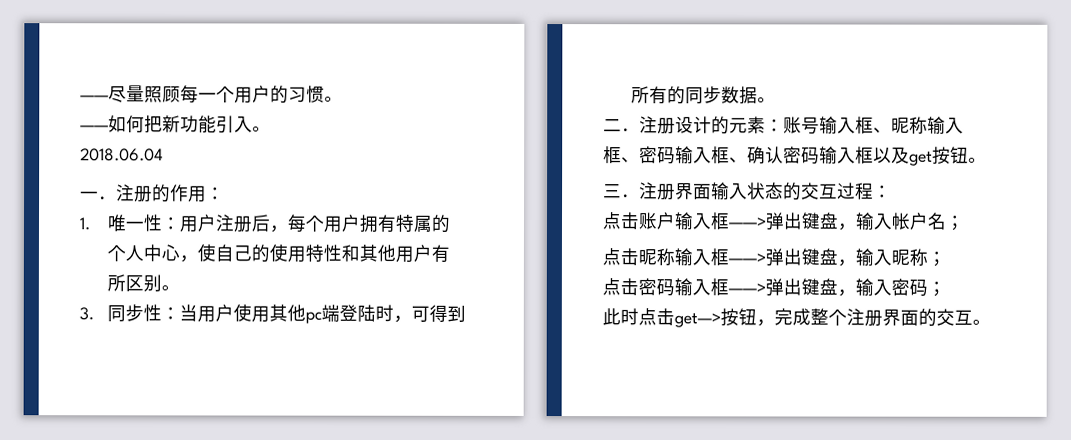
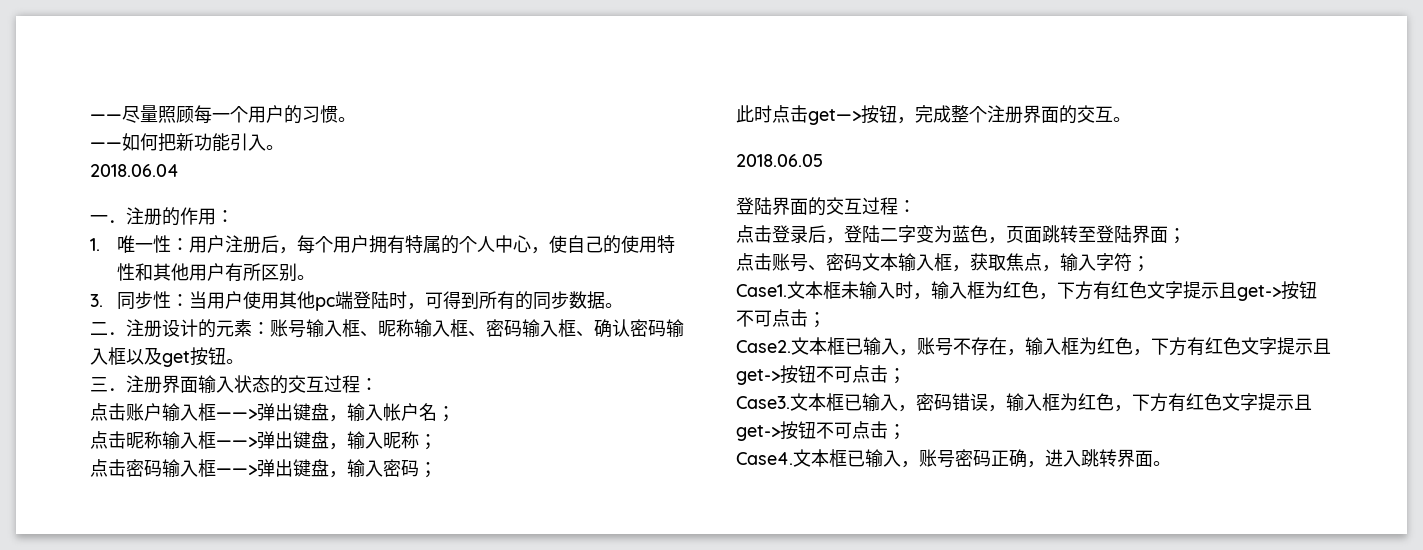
+ 2018.06.05
+ 登陆界面的交互过程：
+ 点击登录后，登陆二字变为蓝色，页面跳转至登陆界面；
+ 点击账号、密码文本输入框，获取焦点，输入字符；
+ Case1.文本框未输入时，输入框为红色，下方有红色文字提示且get->按钮不可点击；
+ Case2.文本框已输入，账号不存在，输入框为红色，下方有红色文字提示且get->按钮不可点击；
+ Case3.文本框已输入，密码错误，输入框为红色，下方有红色文字提示且get->按钮不可点击；
+ Case4.文本框已输入，账号密码正确，进入跳转界面。

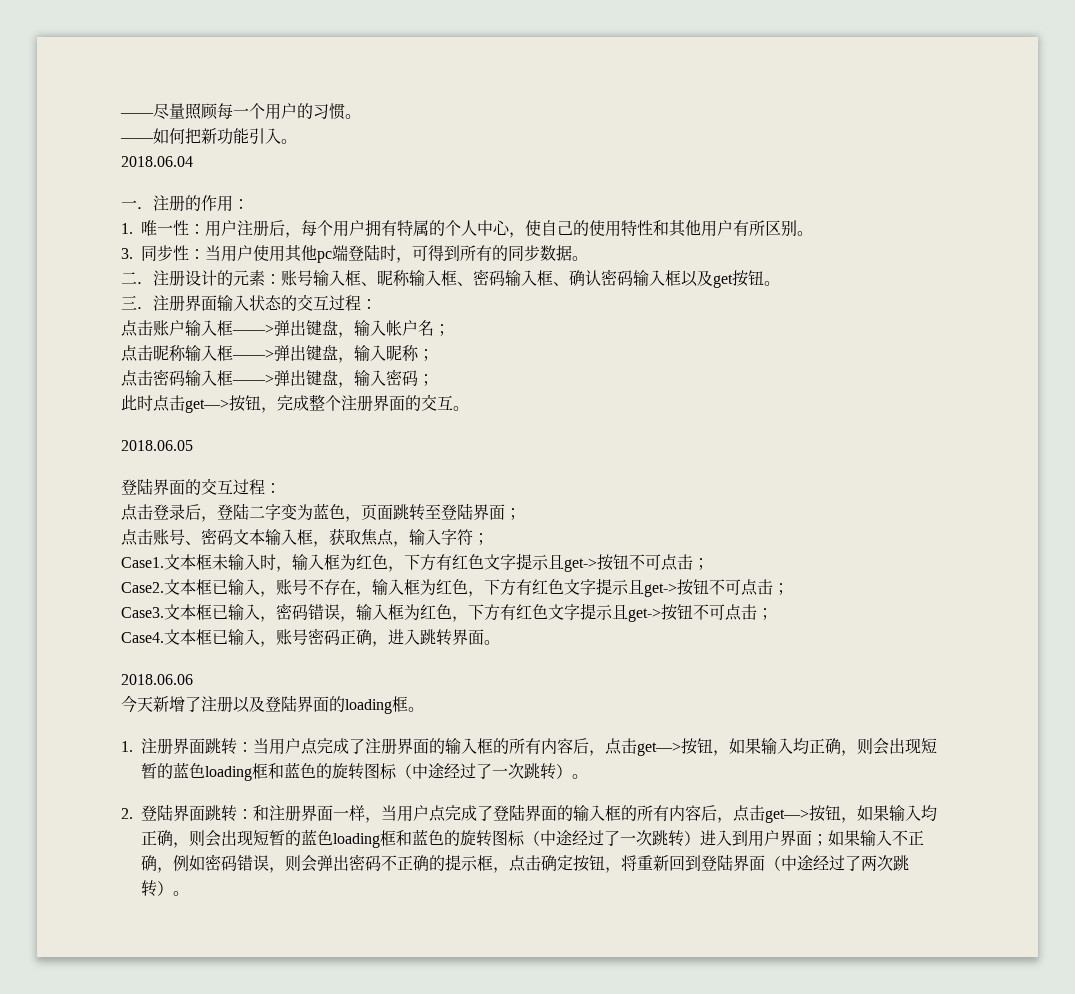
+ 2018.06.06
+ 今天新增了注册以及登陆界面的loading框。
+ 1.注册界面跳转：当用户点完成了注册界面的输入框的所有内容后，点击get—>按钮，如果输入均正确，则会出现短暂的蓝色loading框和蓝色的旋转图标（中途经过了一次跳转）。
+ 2.登陆界面跳转：和注册界面一样，当用户点完成了登陆界面的输入框的所有内容后，点击get—>按钮，如果输入均正确，则会出现短暂的蓝色loading框和蓝色的旋转图标（中途经过了一次跳转）进入到用户界面；如果输入不正确，例如密码错误，则会弹出密码不正确的提示框，点击确定按钮，将重新回到登陆界面（中途经过了两次跳转）。

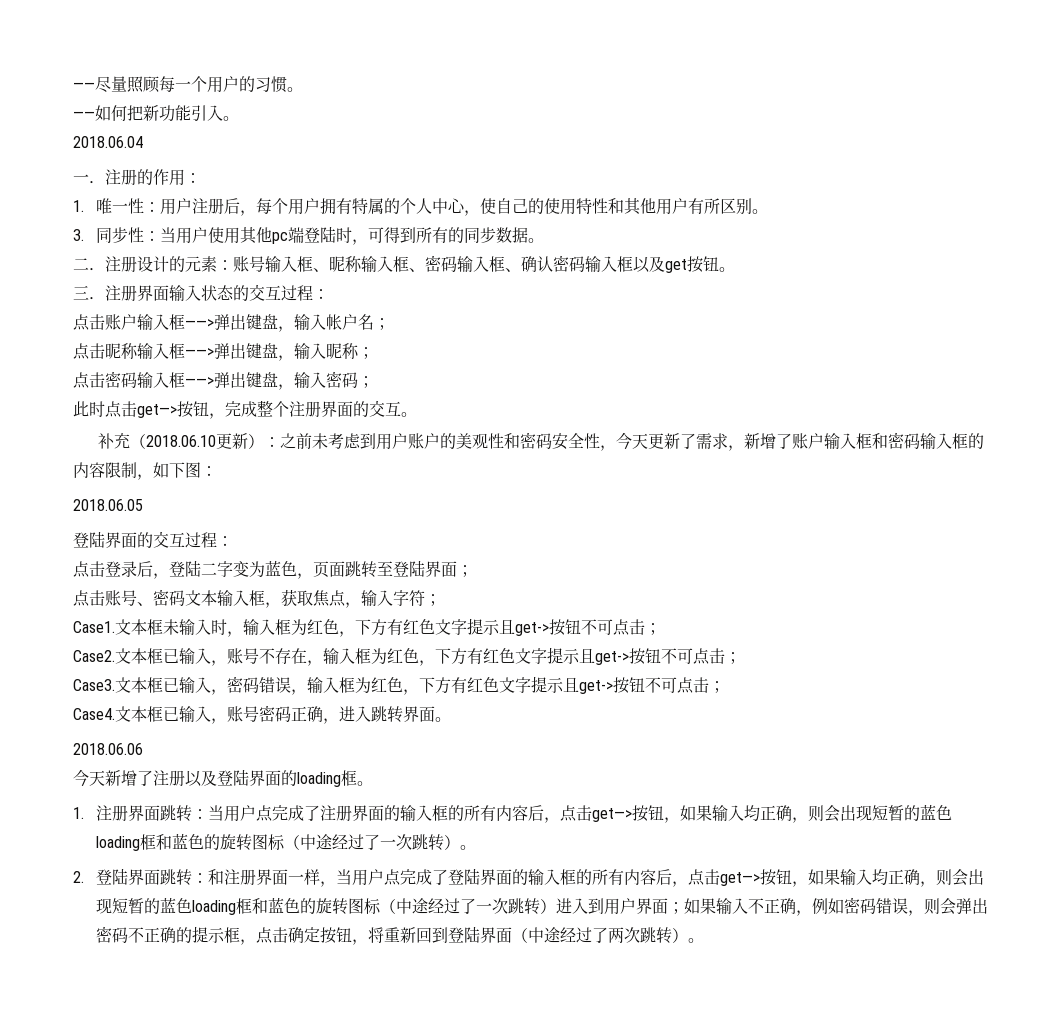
+ 补充（2018.06.10更新）：之前未考虑到用户账户的美观性和密码安全性，今天更新了需求，新增了账户输入框和密码输入框的内容限制，如下图：

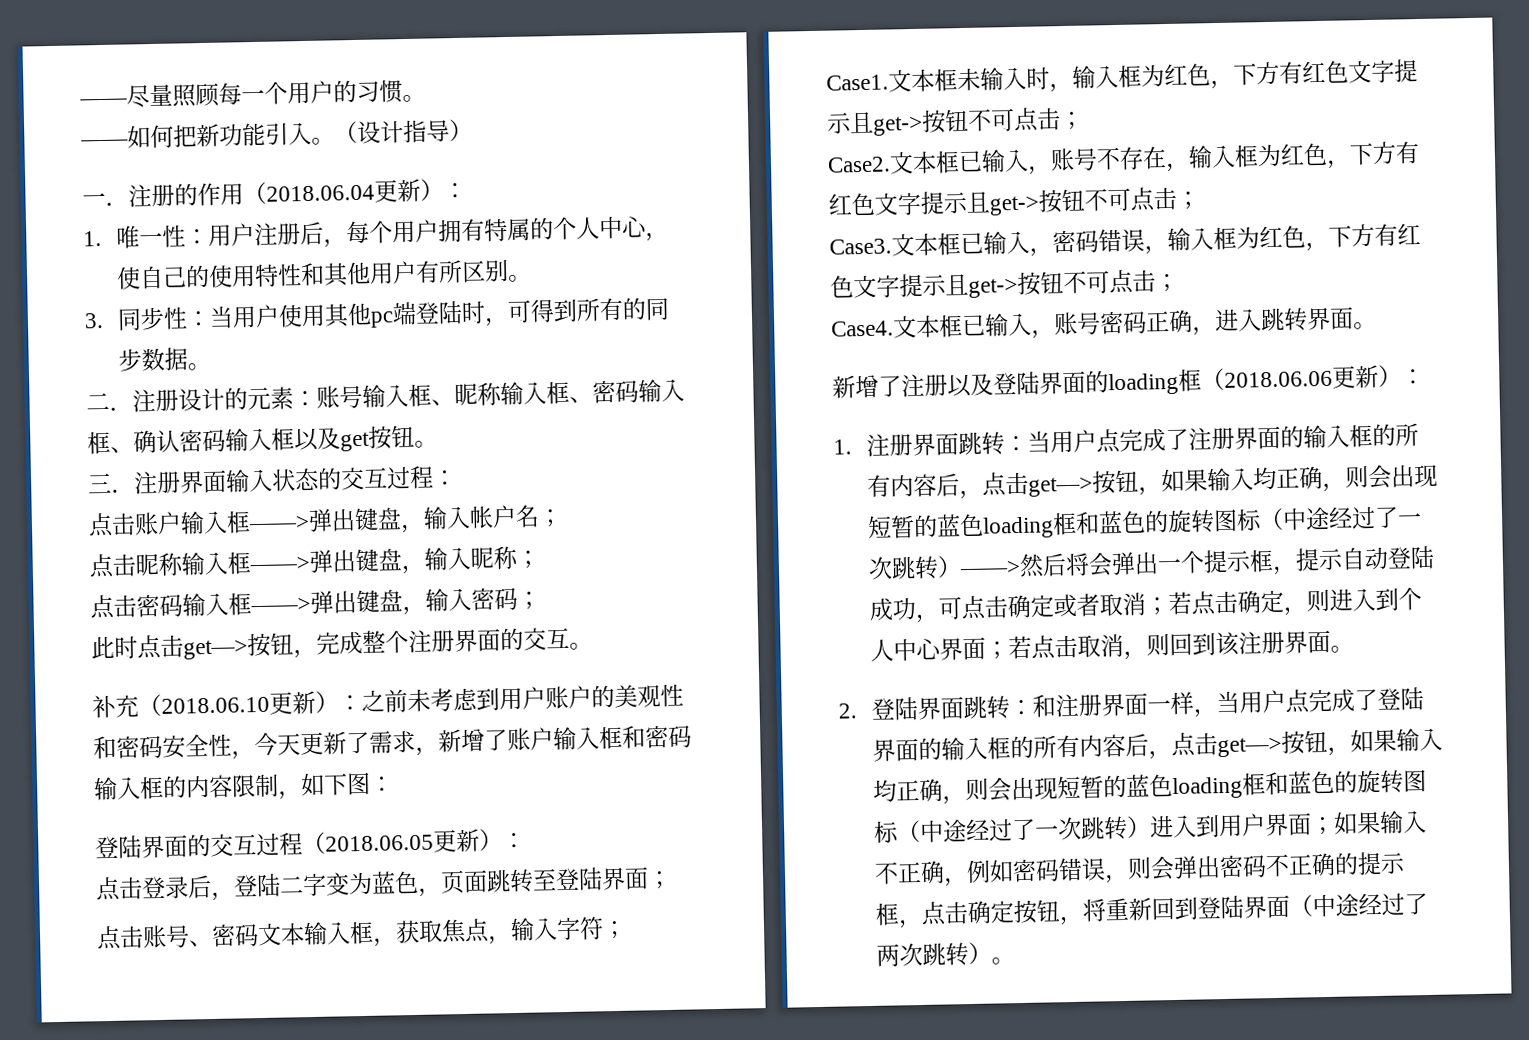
- ——如何把新功能引入。
- 2018.06.04
+ ——如何把新功能引入。（设计指导）
- 一．注册的作用：
+ 一．注册的作用（2018.06.04更新）：
- 2018.06.05
- 登陆界面的交互过程：
+ 登陆界面的交互过程（2018.06.05更新）：
- 2018.06.06
- 今天新增了注册以及登陆界面的loading框。
+ 新增了注册以及登陆界面的loading框（2018.06.06更新）：
- 1.注册界面跳转：当用户点完成了注册界面的输入框的所有内容后，点击get—>按钮，如果输入均正确，则会出现短暂的蓝色loading框和蓝色的旋转图标（中途经过了一次跳转）。
+ 1.注册界面跳转：当用户点完成了注册界面的输入框的所有内容后，点击get—>按钮，如果输入均正确，则会出现短暂的蓝色loading框和蓝色的旋转图标（中途经过了一次跳转）——>然后将会弹出一个提示框，提示自动登陆成功，可点击确定或者取消；若点击确定，则进入到个人中心界面；若点击取消，则回到该注册界面。

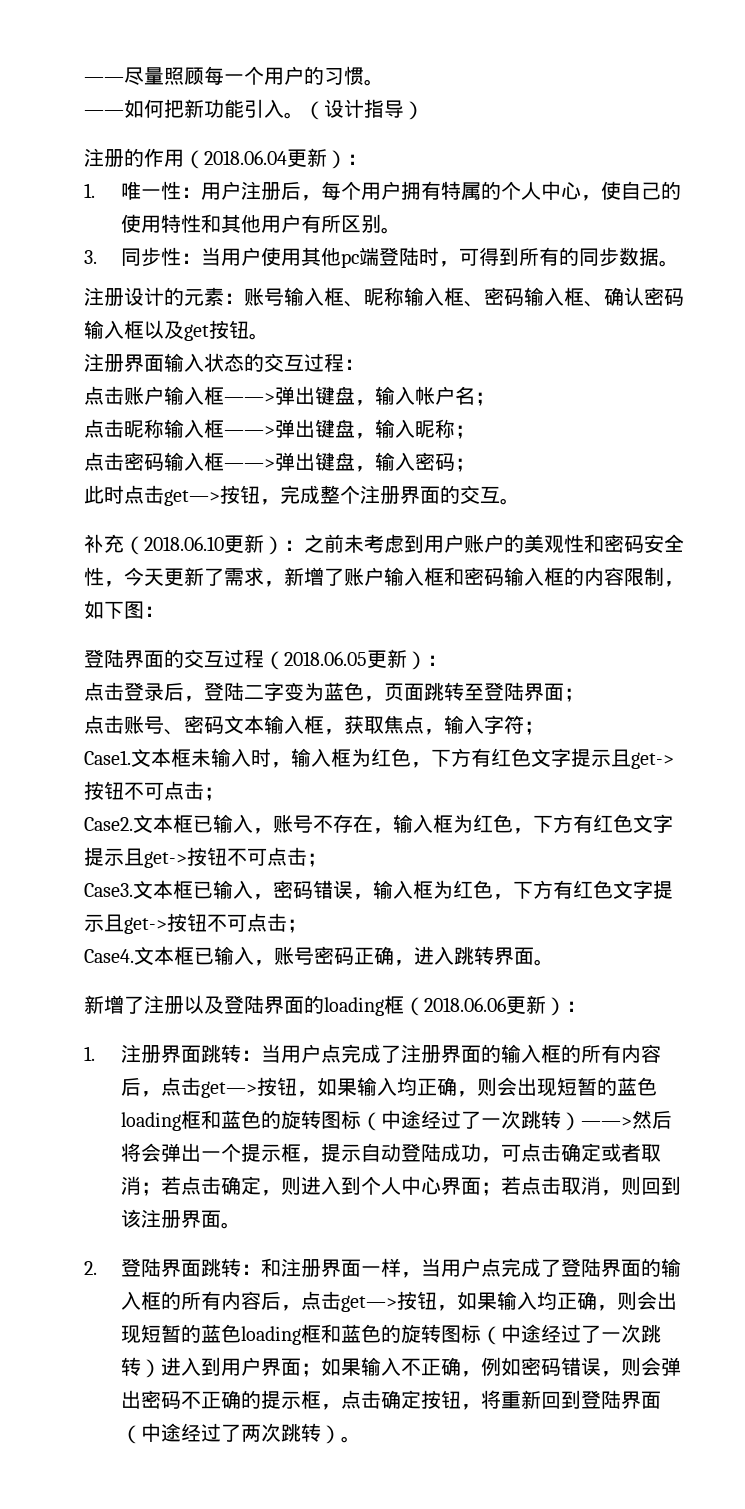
- 一．注册的作用（2018.06.04更新）：
+ 注册的作用（2018.06.04更新）：
- 二．注册设计的元素：账号输入框、昵称输入框、密码输入框、确认密码输入框以及get按钮。
+ 注册设计的元素：账号输入框、昵称输入框、密码输入框、确认密码输入框以及get按钮。
- 三．注册界面输入状态的交互过程：
+ 注册界面输入状态的交互过程：

